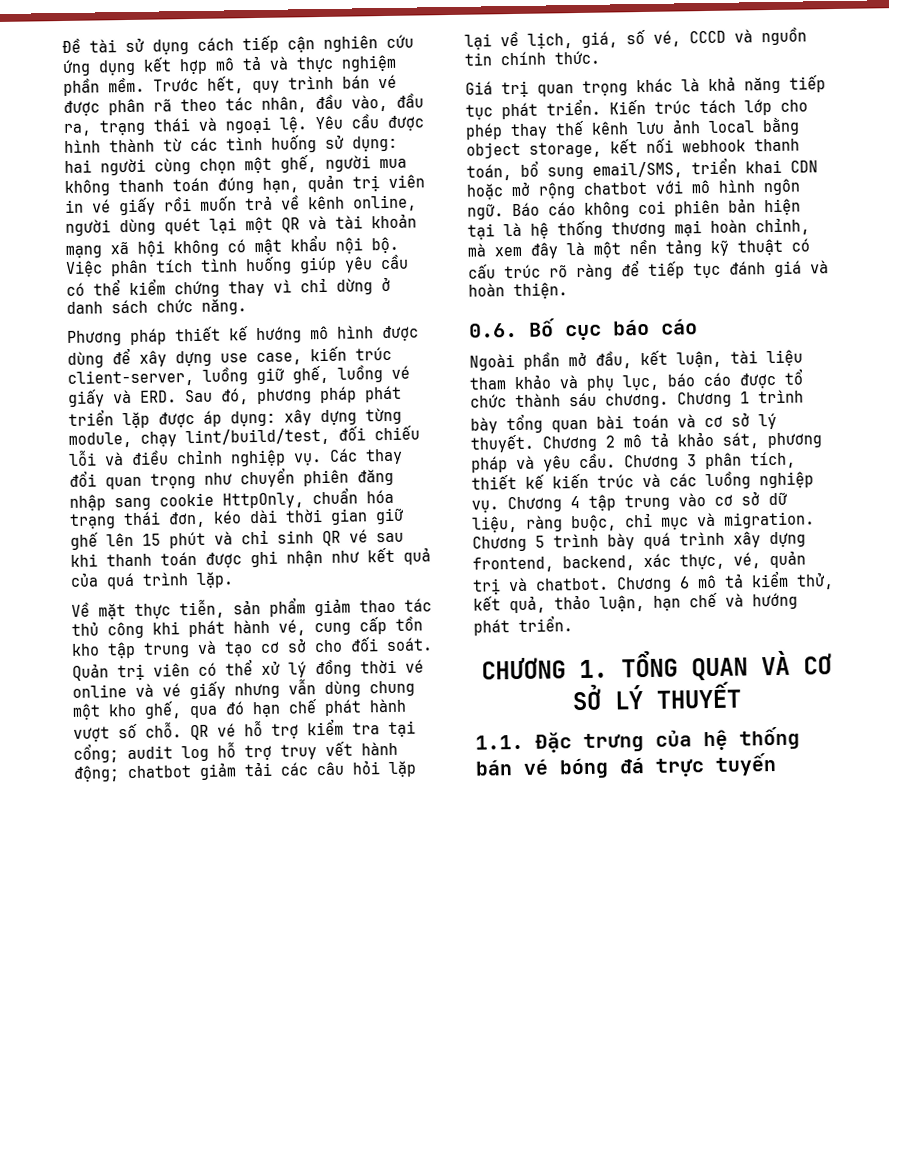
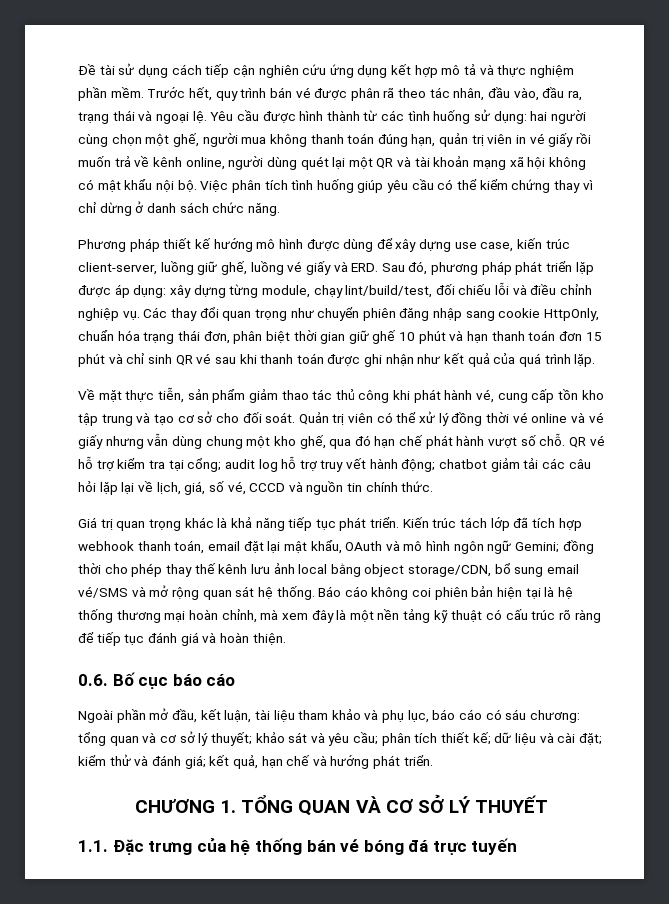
- Các thay đổi quan trọng như chuyển phiên đăng nhập sang cookie HttpOnly, chuẩn hóa trạng thái đơn, kéo dài thời gian giữ ghế lên 15 phút và chỉ sinh QR vé sau khi thanh toán được ghi nhận như kết quả của quá trình lặp.
+ Các thay đổi quan trọng như chuyển phiên đăng nhập sang cookie HttpOnly, chuẩn hóa trạng thái đơn, phân biệt thời gian giữ ghế 10 phút và hạn thanh toán đơn 15 phút và chỉ sinh QR vé sau khi thanh toán được ghi nhận như kết quả của quá trình lặp.
- Kiến trúc tách lớp cho phép thay thế kênh lưu ảnh local bằng object storage, kết nối webhook thanh toán, bổ sung email/SMS, triển khai CDN hoặc mở rộng chatbot với mô hình ngôn ngữ.
+ Kiến trúc tách lớp đã tích hợp webhook thanh toán, email đặt lại mật khẩu, OAuth và mô hình ngôn ngữ Gemini; đồng thời cho phép thay thế kênh lưu ảnh local bằng object storage/CDN, bổ sung email vé/SMS và mở rộng quan sát hệ thống.
- Ngoài phần mở đầu, kết luận, tài liệu tham khảo và phụ lục, báo cáo được tổ chức thành sáu chương. Chương 1 trình bày tổng quan bài toán và cơ sở lý thuyết. Chương 2 mô tả khảo sát, phương pháp và yêu cầu. Chương 3 phân tích, thiết kế kiến trúc và các luồng nghiệp vụ. Chương 4 tập trung vào cơ sở dữ liệu, ràng buộc, chỉ mục và migration. Chương 5 trình bày quá trình xây dựng frontend, backend, xác thực, vé, quản trị và chatbot. Chương 6 mô tả kiểm thử, kết quả, thảo luận, hạn chế và hướng phát triển.
+ Ngoài phần mở đầu, kết luận, tài liệu tham khảo và phụ lục, báo cáo có sáu chương: tổng quan và cơ sở lý thuyết; khảo sát và yêu cầu; phân tích thiết kế; dữ liệu và cài đặt; kiểm thử và đánh giá; kết quả, hạn chế và hướng phát triển.

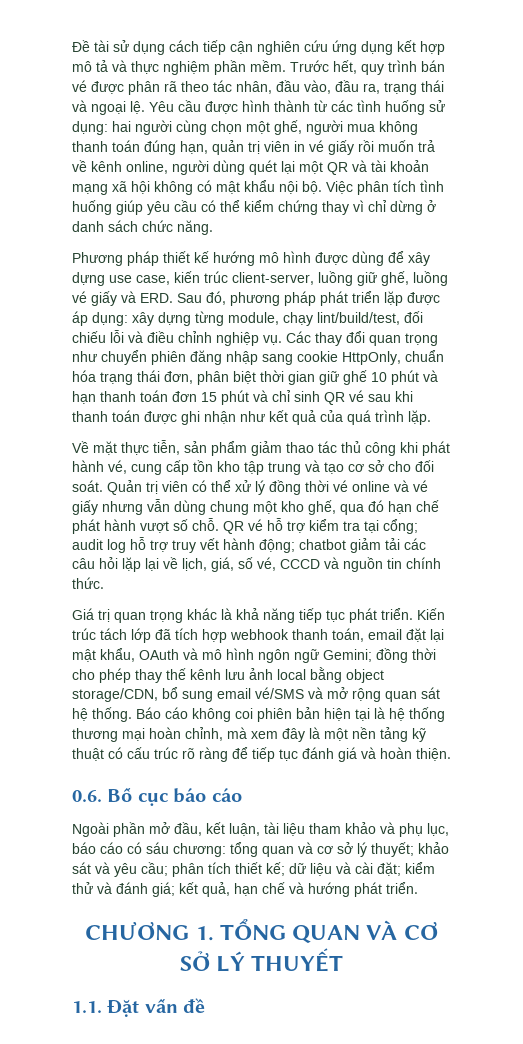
- 1.1. Đặc trưng của hệ thống bán vé bóng đá trực tuyến
+ 1.1. Đặt vấn đề

